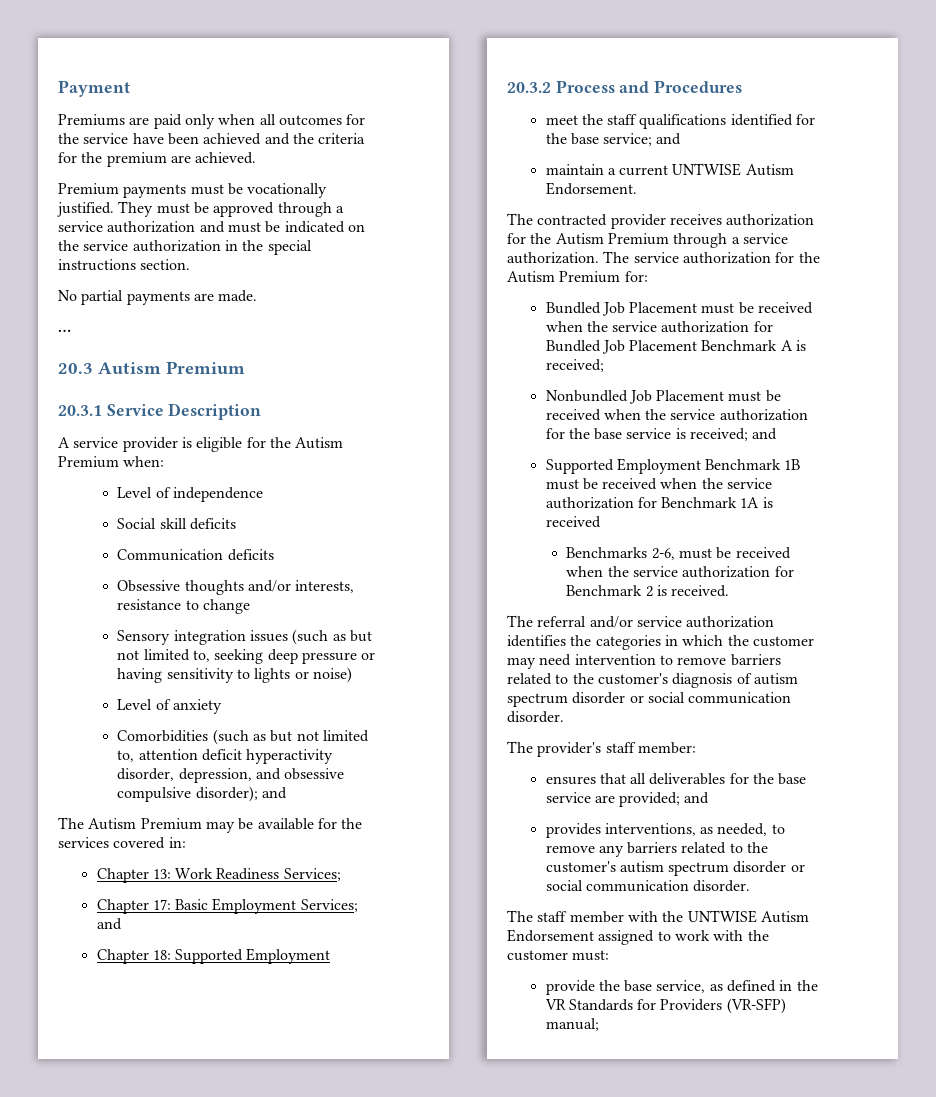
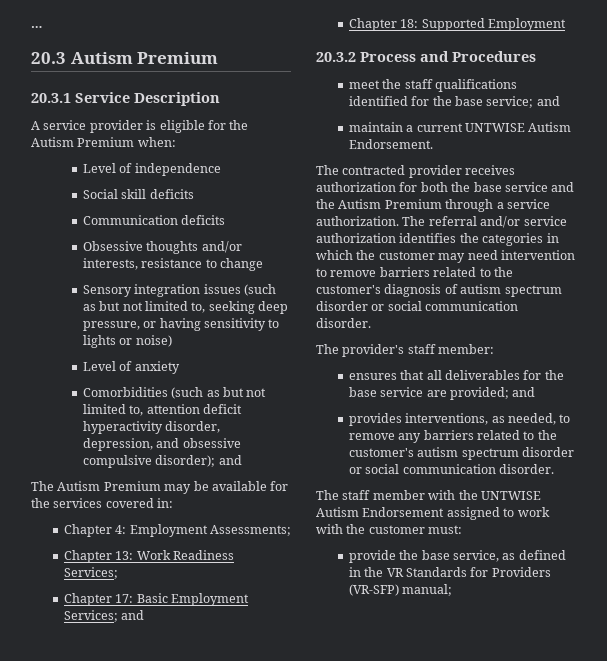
- Payment
- Premiums are paid only when all outcomes for the service have been achieved and the criteria for the premium are achieved.
- Premium payments must be vocationally justified. They must be approved through a service authorization and must be indicated on the service authorization in the special instructions section.
- No partial payments are made.
- Sensory integration issues (such as but not limited to, seeking deep pressure or having sensitivity to lights or noise)
+ Sensory integration issues (such as but not limited to, seeking deep pressure, or having sensitivity to lights or noise)
+ Chapter 4: Employment Assessments;
- The contracted provider receives authorization for the Autism Premium through a service authorization.
+ The contracted provider receives authorization for both the base service and the Autism Premium through a service authorization.
- The service authorization for the Autism Premium for:
- Bundled Job Placement must be received when the service authorization for Bundled Job Placement Benchmark A is received;
- Nonbundled Job Placement must be received when the service authorization for the base service is received; and
- Supported Employment Benchmark 1B must be received when the service authorization for Benchmark 1A is received
- Benchmarks 2-6, must be received when the service authorization for Benchmark 2 is received.

